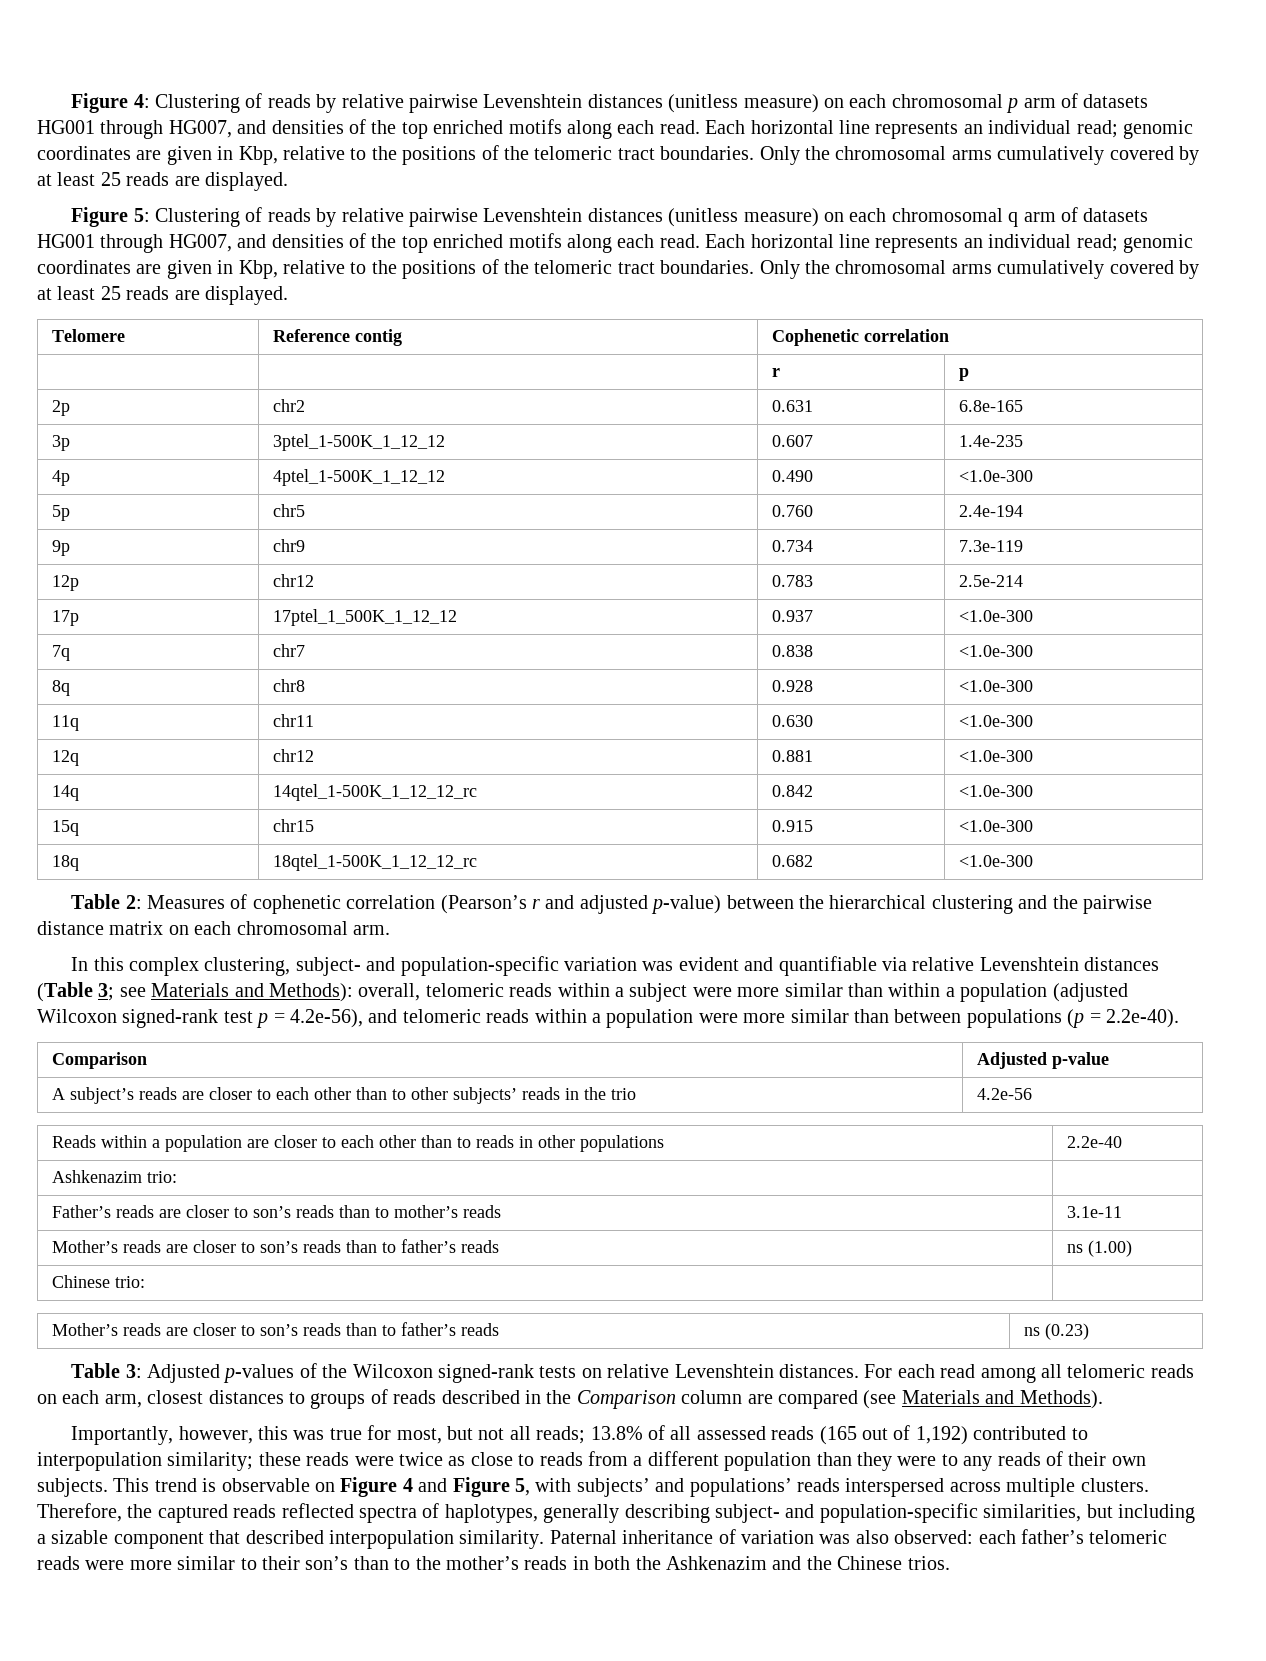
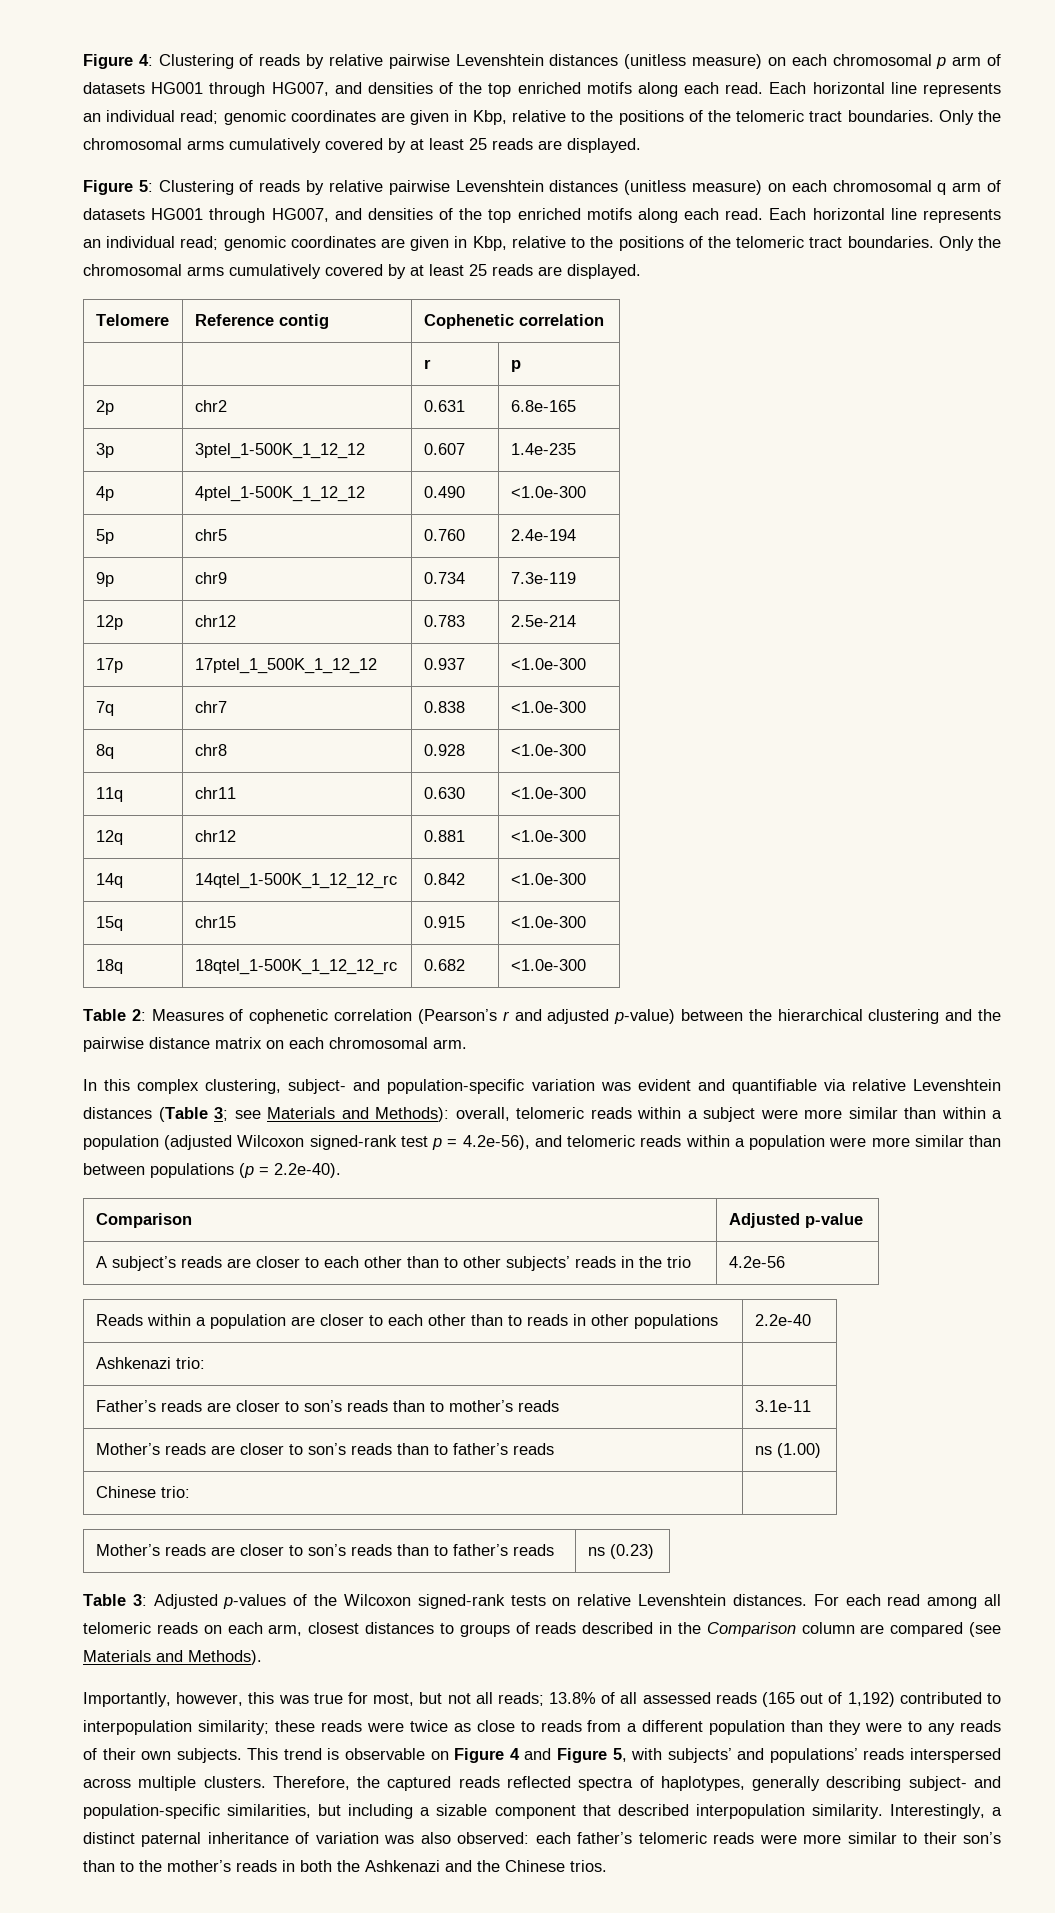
- Ashkenazim trio: |
+ Ashkenazi trio: |
- Paternal inheritance of variation was also observed: each father’s telomeric reads were more similar to their son’s than to the mother’s reads in both the Ashkenazim and the Chinese trios.
+ Interestingly, a distinct paternal inheritance of variation was also observed: each father’s telomeric reads were more similar to their son’s than to the mother’s reads in both the Ashkenazi and the Chinese trios.

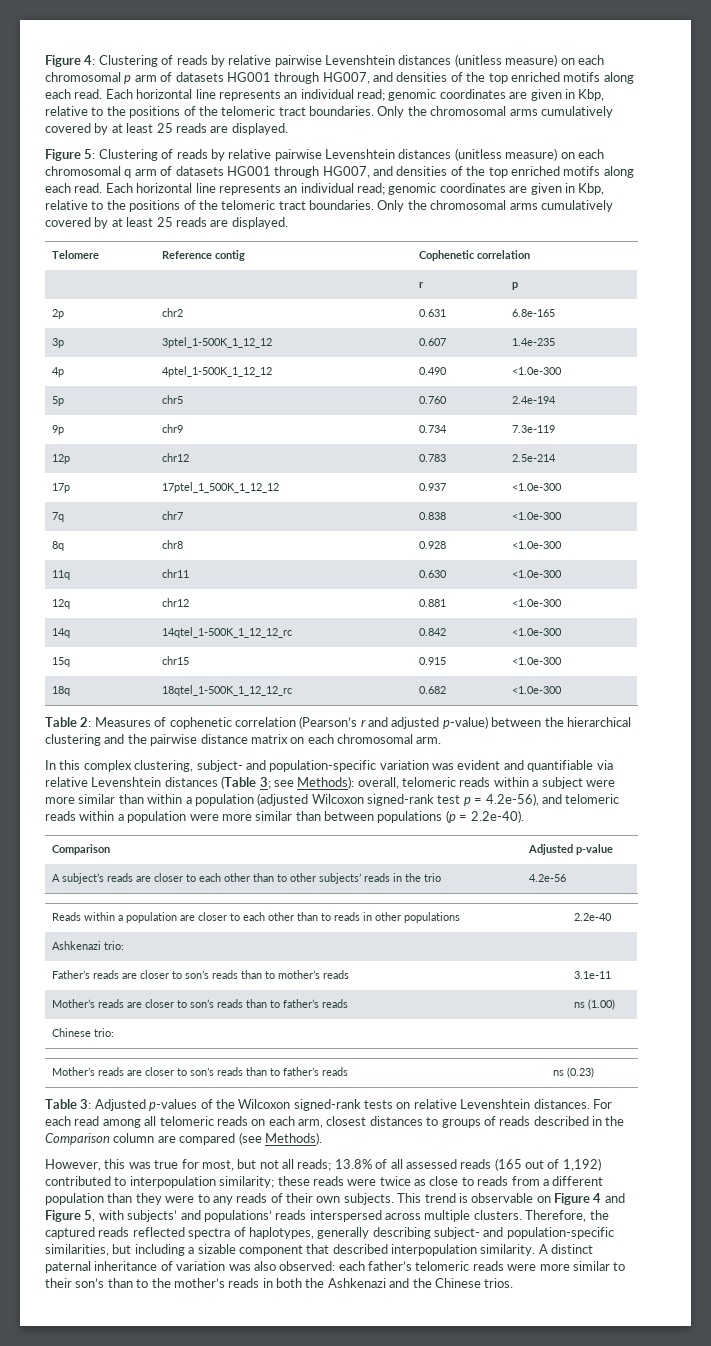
- In this complex clustering, subject- and population-specific variation was evident and quantifiable via relative Levenshtein distances (Table 3; see Materials and Methods): overall, telomeric reads within a subject were more similar than within a population (adjusted Wilcoxon signed-rank test p = 4.2e-56), and telomeric reads within a population were more similar than between populations (p = 2.2e-40).
+ In this complex clustering, subject- and population-specific variation was evident and quantifiable via relative Levenshtein distances (Table 3; see Methods): overall, telomeric reads within a subject were more similar than within a population (adjusted Wilcoxon signed-rank test p = 4.2e-56), and telomeric reads within a population were more similar than between populations (p = 2.2e-40).
- For each read among all telomeric reads on each arm, closest distances to groups of reads described in the Comparison column are compared (see Materials and Methods).
+ For each read among all telomeric reads on each arm, closest distances to groups of reads described in the Comparison column are compared (see Methods).
- Importantly, however, this was true for most, but not all reads; 13.8% of all assessed reads (165 out of 1,192) contributed to interpopulation similarity; these reads were twice as close to reads from a different population than they were to any reads of their own subjects.
+ However, this was true for most, but not all reads; 13.8% of all assessed reads (165 out of 1,192) contributed to interpopulation similarity; these reads were twice as close to reads from a different population than they were to any reads of their own subjects.
- Interestingly, a distinct paternal inheritance of variation was also observed: each father’s telomeric reads were more similar to their son’s than to the mother’s reads in both the Ashkenazi and the Chinese trios.
+ A distinct paternal inheritance of variation was also observed: each father’s telomeric reads were more similar to their son’s than to the mother’s reads in both the Ashkenazi and the Chinese trios.

